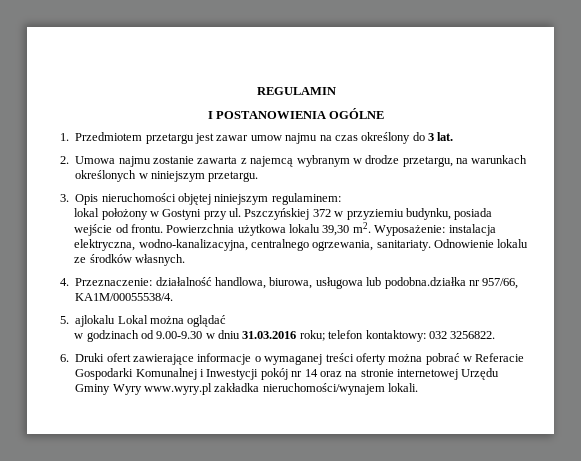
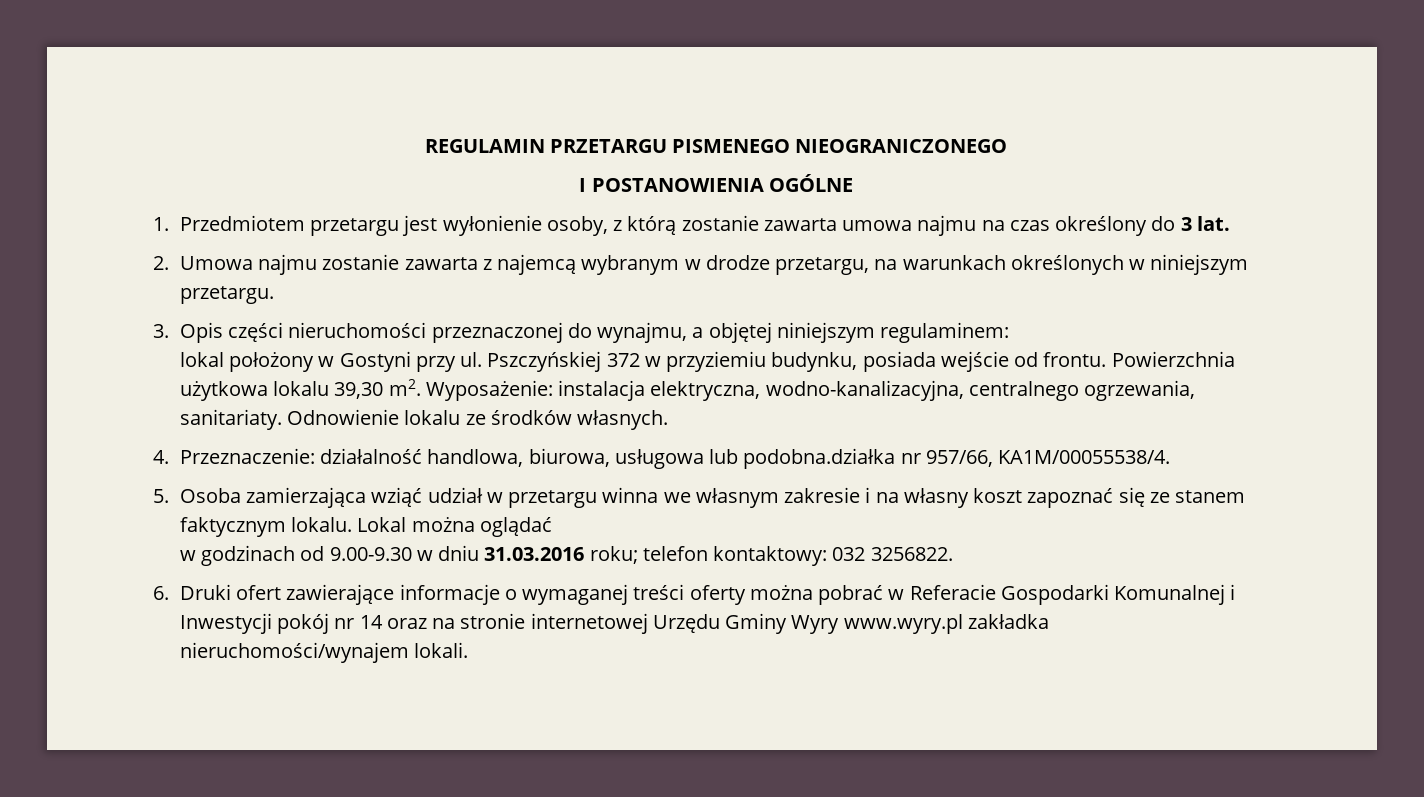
- REGULAMIN
+ REGULAMIN PRZETARGU PISMENEGO NIEOGRANICZONEGO
- 1. Przedmiotem przetargu jest zawar umow najmu na czas określony do 3 lat.
+ 1. Przedmiotem przetargu jest wyłonienie osoby, z którą zostanie zawarta umowa najmu na czas określony do 3 lat.
- 3. Opis nieruchomości objętej niniejszym regulaminem:
+ 3. Opis części nieruchomości przeznaczonej do wynajmu, a objętej niniejszym regulaminem:
- 5. ajlokalu Lokal można oglądać
+ 5. Osoba zamierzająca wziąć udział w przetargu winna we własnym zakresie i na własny koszt zapoznać się ze stanem faktycznym lokalu. Lokal można oglądać

